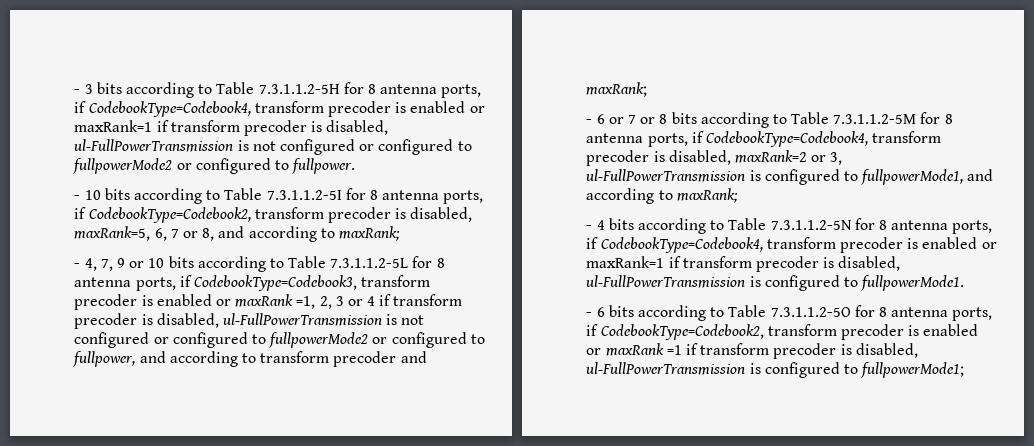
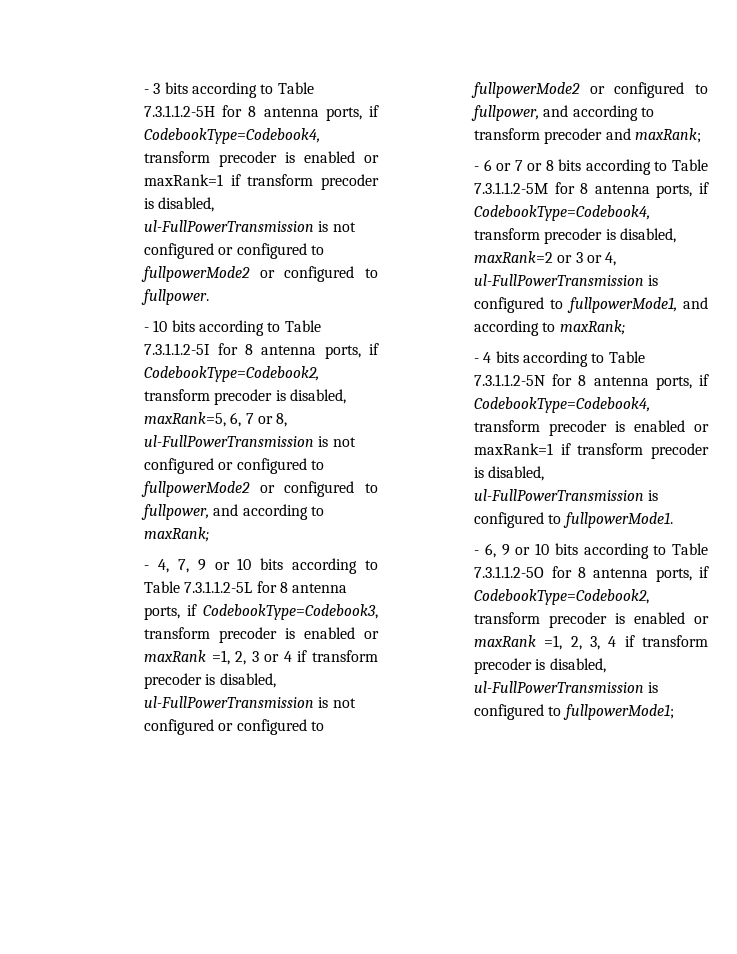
- - 10 bits according to Table 7.3.1.1.2-5I for 8 antenna ports, if CodebookType=Codebook2, transform precoder is disabled, maxRank=5, 6, 7 or 8, and according to maxRank;
+ - 10 bits according to Table 7.3.1.1.2-5I for 8 antenna ports, if CodebookType=Codebook2, transform precoder is disabled, maxRank=5, 6, 7 or 8, ul-FullPowerTransmission is not configured or configured to fullpowerMode2 or configured to fullpower, and according to maxRank;
- - 6 or 7 or 8 bits according to Table 7.3.1.1.2-5M for 8 antenna ports, if CodebookType=Codebook4, transform precoder is disabled, maxRank=2 or 3, ul-FullPowerTransmission is configured to fullpowerMode1, and according to maxRank;
+ - 6 or 7 or 8 bits according to Table 7.3.1.1.2-5M for 8 antenna ports, if CodebookType=Codebook4, transform precoder is disabled, maxRank=2 or 3 or 4, ul-FullPowerTransmission is configured to fullpowerMode1, and according to maxRank;
- - 6 bits according to Table 7.3.1.1.2-5O for 8 antenna ports, if CodebookType=Codebook2, transform precoder is enabled or maxRank =1 if transform precoder is disabled, ul-FullPowerTransmission is configured to fullpowerMode1;
+ - 6, 9 or 10 bits according to Table 7.3.1.1.2-5O for 8 antenna ports, if CodebookType=Codebook2, transform precoder is enabled or maxRank =1, 2, 3, 4 if transform precoder is disabled, ul-FullPowerTransmission is configured to fullpowerMode1;

